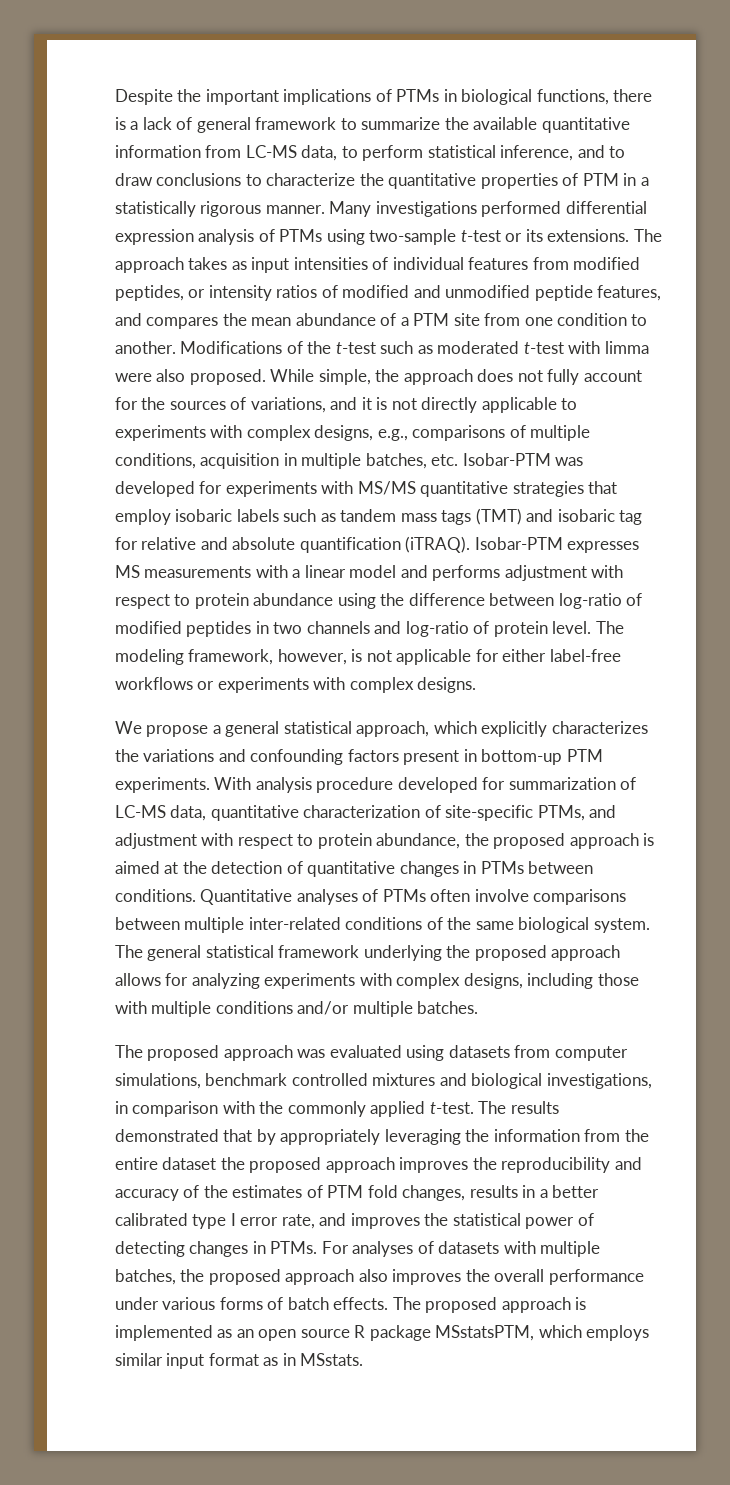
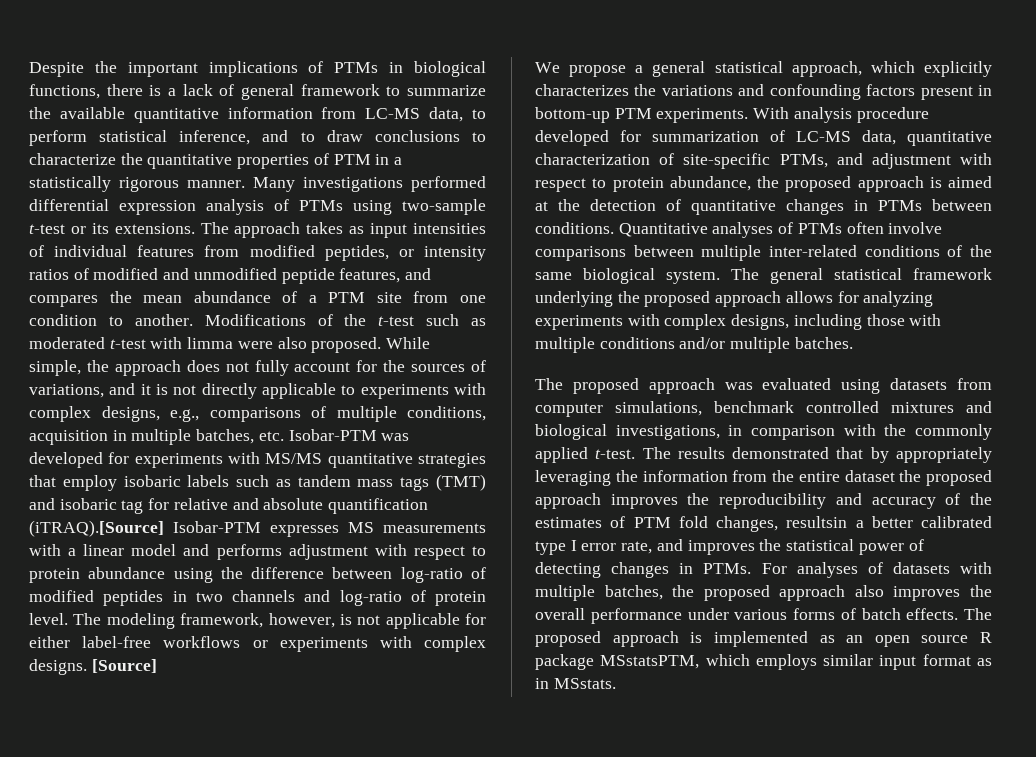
- While simple, the approach does not fully account for the sources of variations, and it is not directly applicable to experiments with complex designs, e.g., comparisons of multiple conditions, acquisition in multiple batches, etc. Isobar-PTM was developed for experiments with MS/MS quantitative strategies that employ isobaric labels such as tandem mass tags (TMT) and isobaric tag for relative and absolute quantification (iTRAQ). Isobar-PTM expresses MS measurements with a linear model and performs adjustment with respect to protein abundance using the difference between log-ratio of modified peptides in two channels and log-ratio of protein level.
+ While simple, the approach does not fully account for the sources of variations, and it is not directly applicable to experiments with complex designs, e.g., comparisons of multiple conditions, acquisition in multiple batches, etc. Isobar-PTM was developed for experiments with MS/MS quantitative strategies that employ isobaric labels such as tandem mass tags (TMT) and isobaric tag for relative and absolute quantification (iTRAQ).[Source] Isobar-PTM expresses MS measurements with a linear model and performs adjustment with respect to protein abundance using the difference between log-ratio of modified peptides in two channels and log-ratio of protein level.
+ [Source]
- The results demonstrated that by appropriately leveraging the information from the entire dataset the proposed approach improves the reproducibility and accuracy of the estimates of PTM fold changes, results in a better calibrated type I error rate, and improves the statistical power of detecting changes in PTMs.
+ The results demonstrated that by appropriately leveraging the information from the entire dataset the proposed approach improves the reproducibility and accuracy of the estimates of PTM fold changes, resultsin a better calibrated type I error rate, and improves the statistical power of detecting changes in PTMs.

